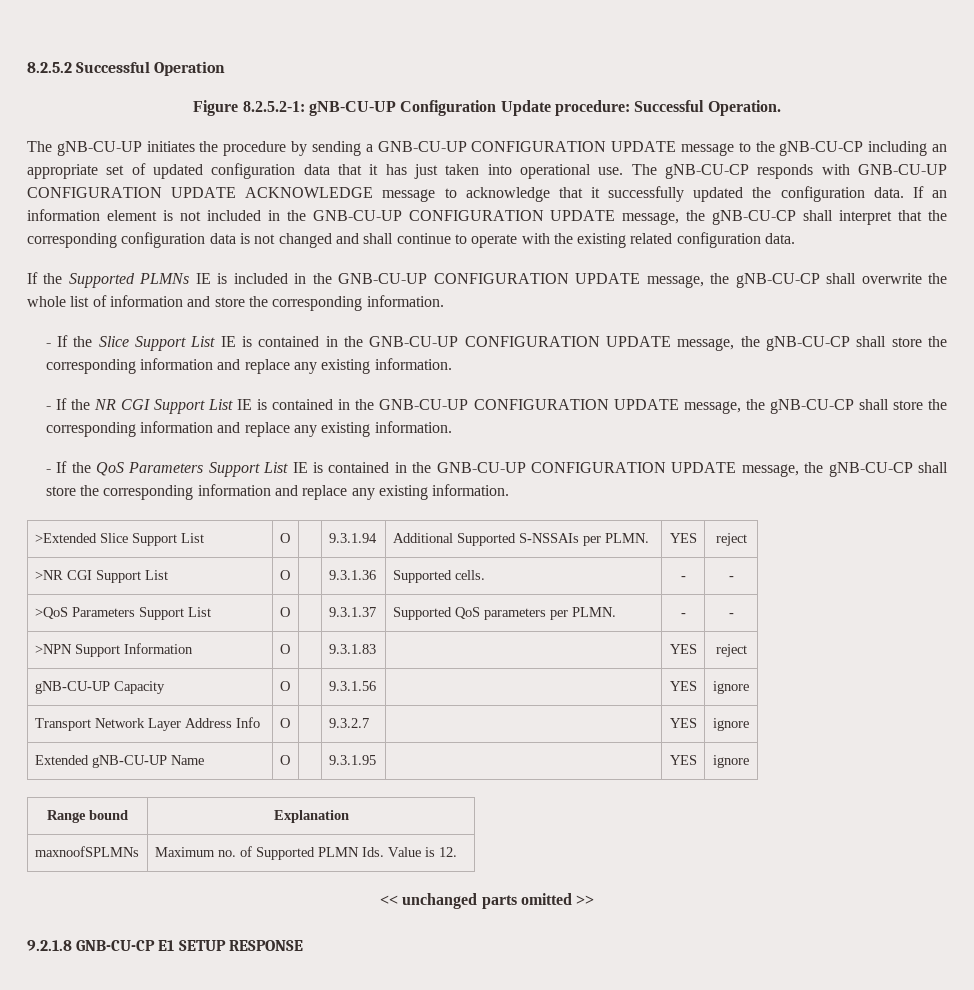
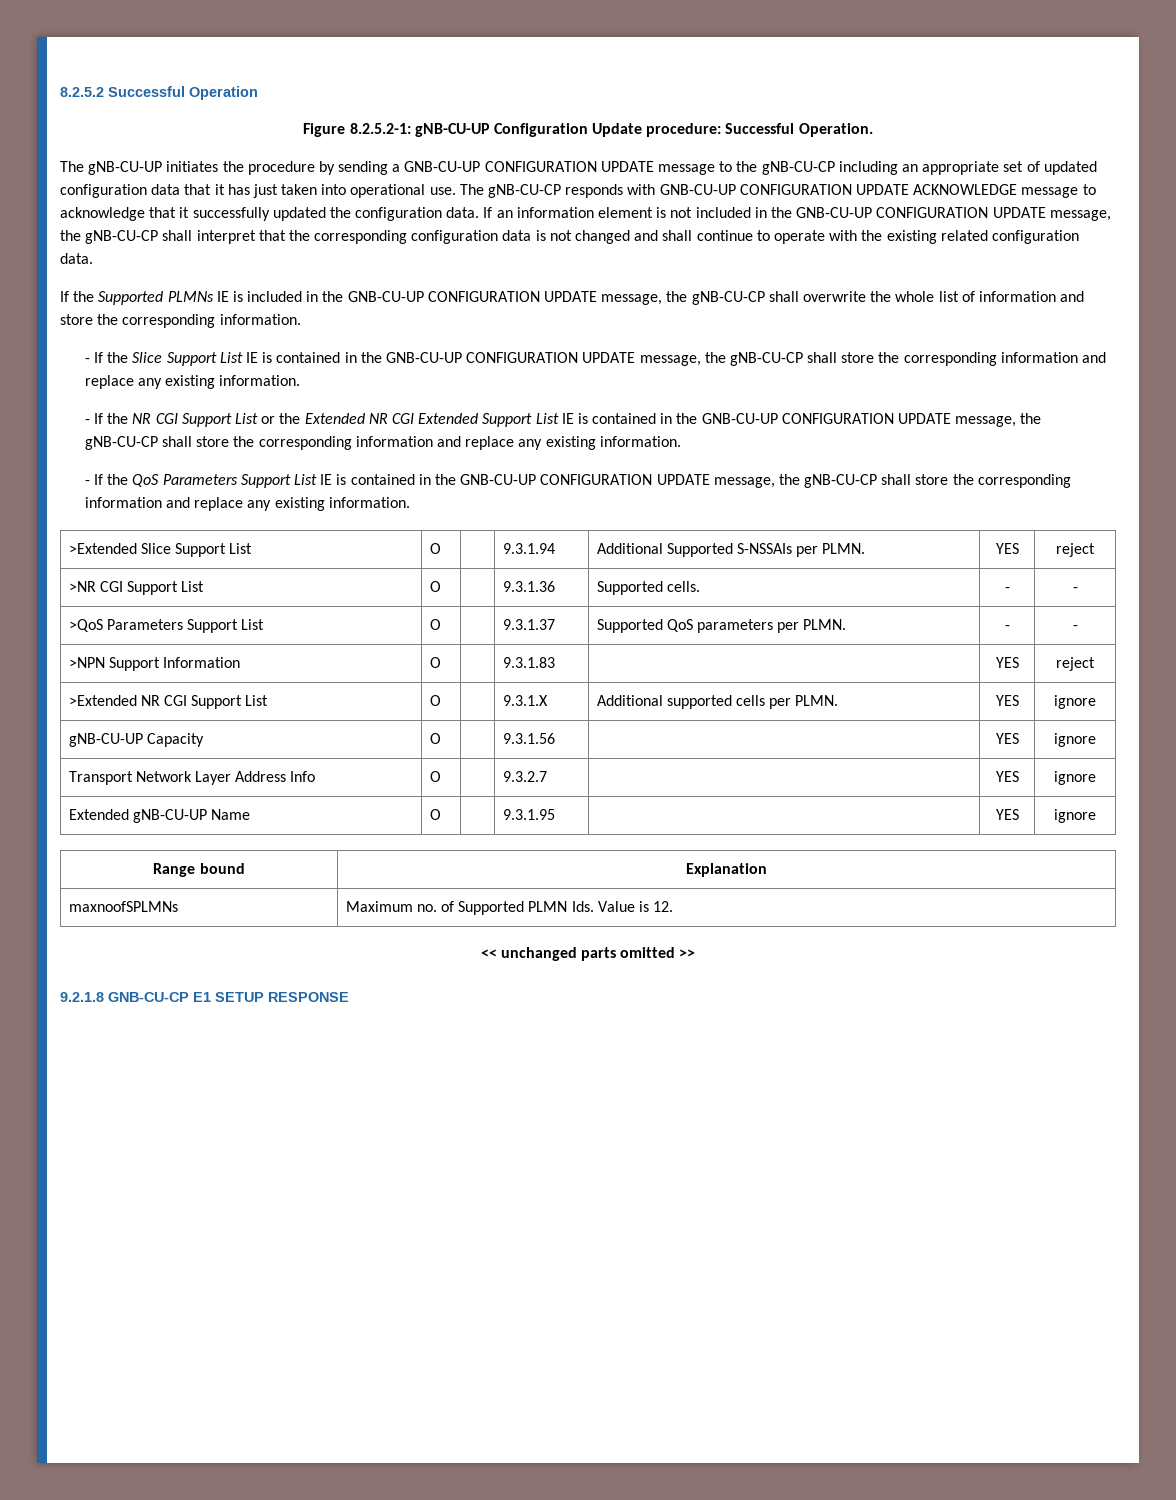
- - If the NR CGI Support List IE is contained in the GNB-CU-UP CONFIGURATION UPDATE message, the gNB-CU-CP shall store the corresponding information and replace any existing information.
+ - If the NR CGI Support List or the Extended NR CGI Extended Support List IE is contained in the GNB-CU-UP CONFIGURATION UPDATE message, the gNB-CU-CP shall store the corresponding information and replace any existing information.
+ >Extended NR CGI Support List | O | | 9.3.1.X | Additional supported cells per PLMN. | YES | ignore

